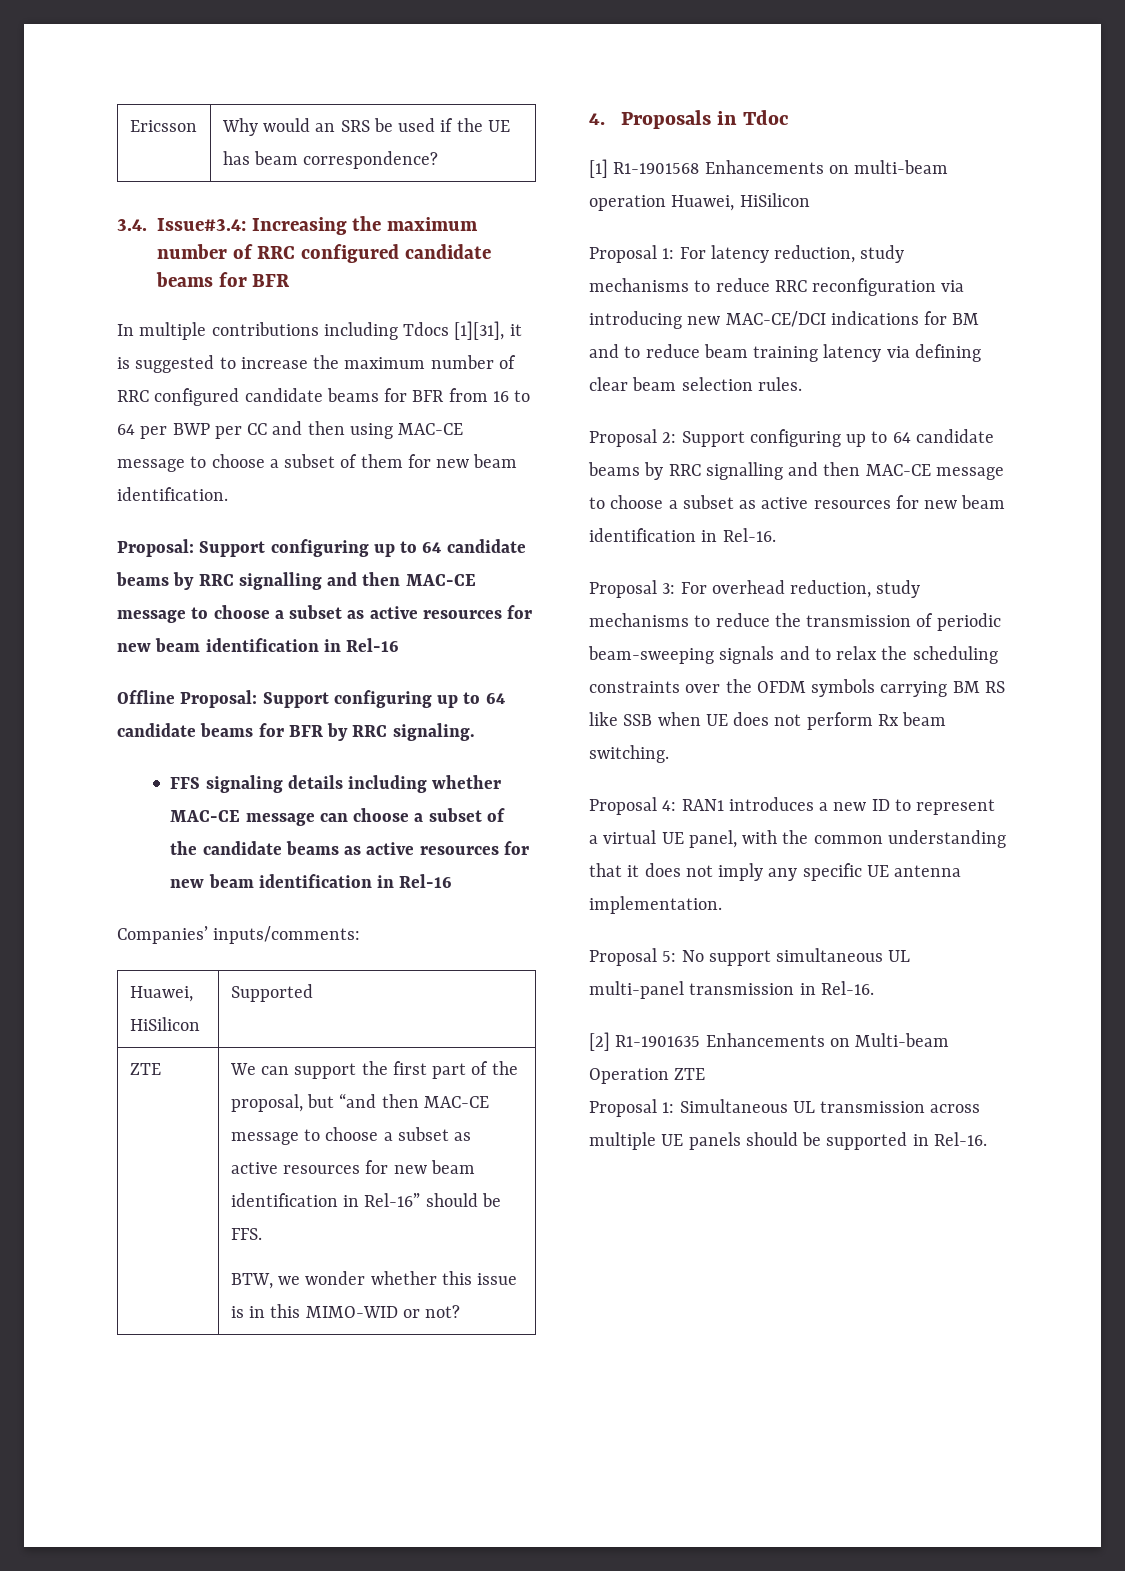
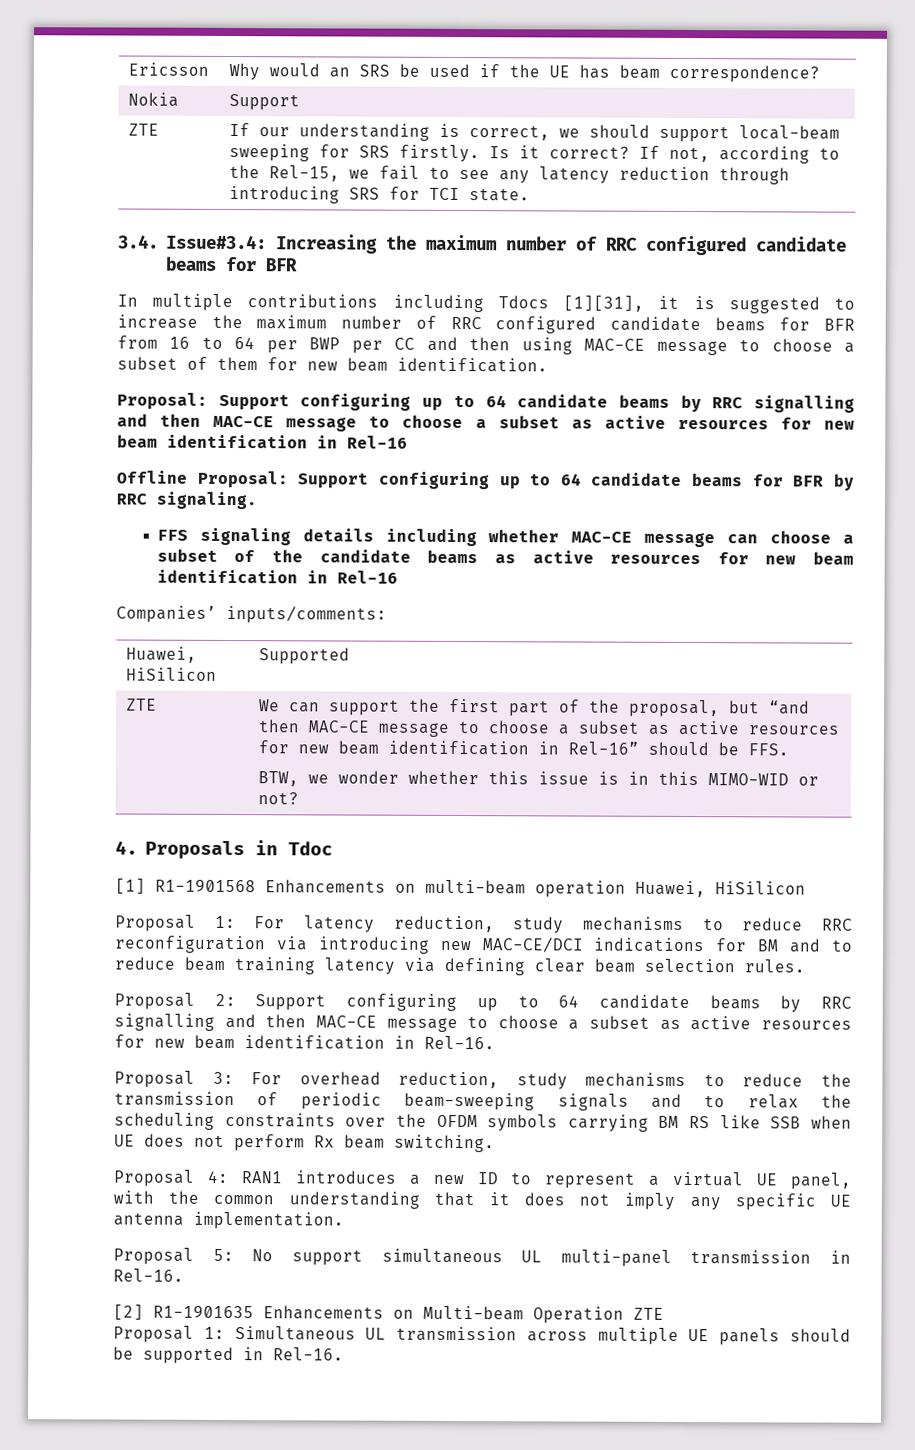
+ Nokia | Support
+ ZTE | If our understanding is correct, we should support local-beam sweeping for SRS firstly. Is it correct? If not, according to the Rel-15, we fail to see any latency reduction through introducing SRS for TCI state.

